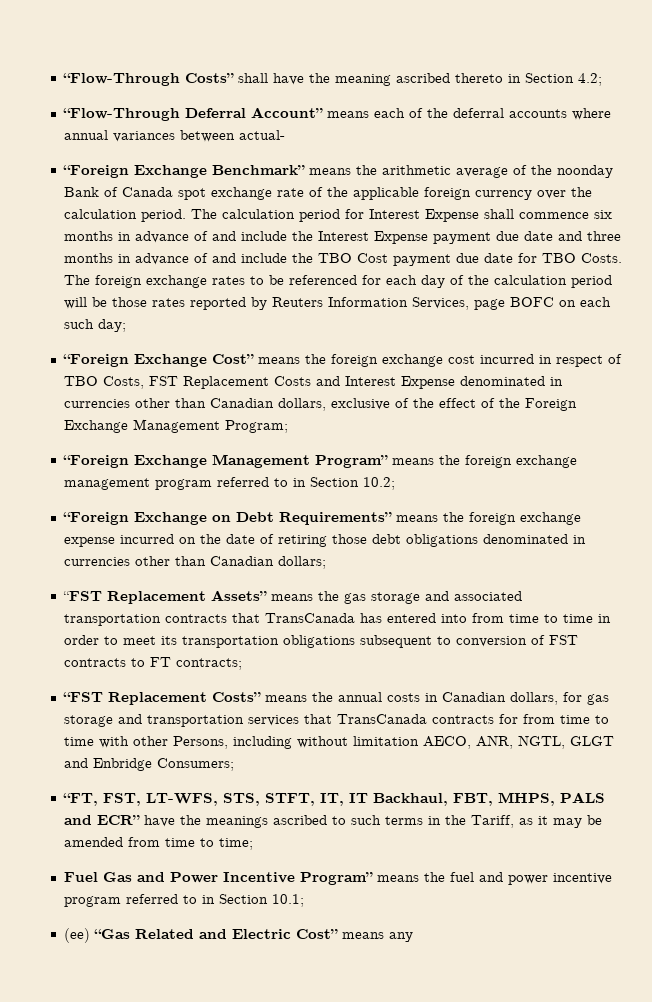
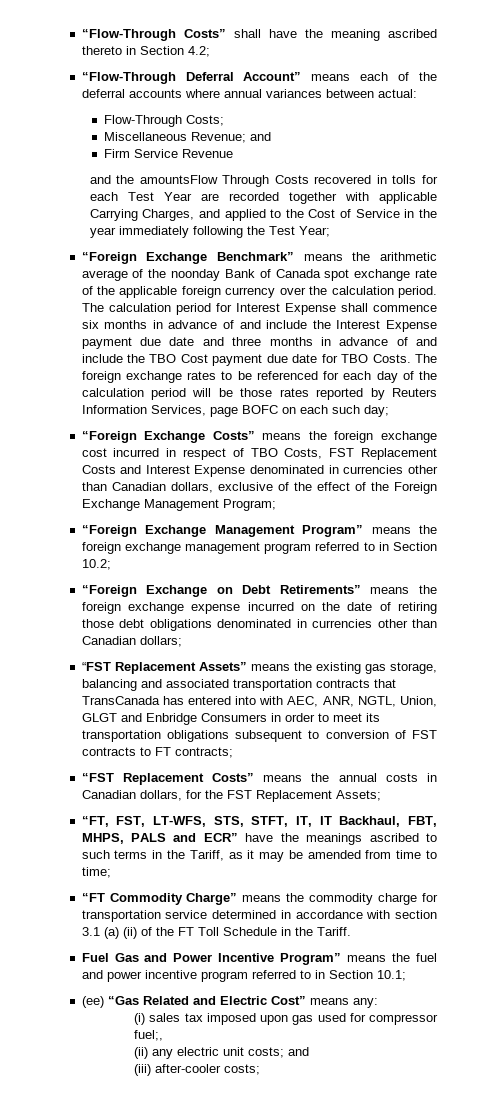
- “Flow-Through Deferral Account” means each of the deferral accounts where annual variances between actual-
+ “Flow-Through Deferral Account” means each of the deferral accounts where annual variances between actual:
+ Flow-Through Costs;
+ Miscellaneous Revenue; and
+ Firm Service Revenue
+ and the amountsFlow Through Costs recovered in tolls for each Test Year are recorded together with applicable Carrying Charges, and applied to the Cost of Service in the year immediately following the Test Year;
- “Foreign Exchange Cost” means the foreign exchange cost incurred in respect of TBO Costs, FST Replacement Costs and Interest Expense denominated in currencies other than Canadian dollars, exclusive of the effect of the Foreign Exchange Management Program;
+ “Foreign Exchange Costs” means the foreign exchange cost incurred in respect of TBO Costs, FST Replacement Costs and Interest Expense denominated in currencies other than Canadian dollars, exclusive of the effect of the Foreign Exchange Management Program;
- “Foreign Exchange on Debt Requirements” means the foreign exchange expense incurred on the date of retiring those debt obligations denominated in currencies other than Canadian dollars;
+ “Foreign Exchange on Debt Retirements” means the foreign exchange expense incurred on the date of retiring those debt obligations denominated in currencies other than Canadian dollars;
- “FST Replacement Assets” means the gas storage and associated transportation contracts that TransCanada has entered into from time to time in order to meet its transportation obligations subsequent to conversion of FST contracts to FT contracts;
+ “FST Replacement Assets” means the existing gas storage, balancing and associated transportation contracts that TransCanada has entered into with AEC, ANR, NGTL, Union, GLGT and Enbridge Consumers in order to meet its transportation obligations subsequent to conversion of FST contracts to FT contracts;
- “FST Replacement Costs” means the annual costs in Canadian dollars, for gas storage and transportation services that TransCanada contracts for from time to time with other Persons, including without limitation AECO, ANR, NGTL, GLGT and Enbridge Consumers;
+ “FST Replacement Costs” means the annual costs in Canadian dollars, for the FST Replacement Assets;
+ “FT Commodity Charge” means the commodity charge for transportation service determined in accordance with section 3.1 (a) (ii) of the FT Toll Schedule in the Tariff.
- (ee) “Gas Related and Electric Cost” means any
+ (ee) “Gas Related and Electric Cost” means any:
+ (i) sales tax imposed upon gas used for compressor fuel;,
+ (ii) any electric unit costs; and
+ (iii) after-cooler costs;

